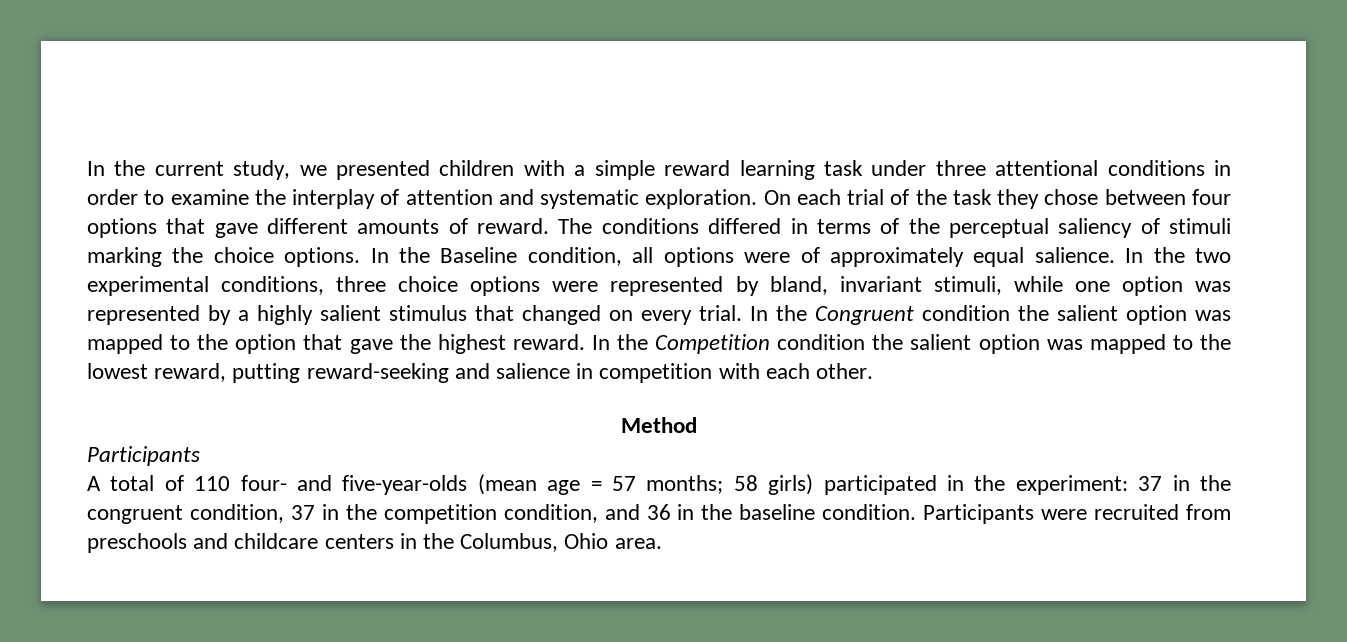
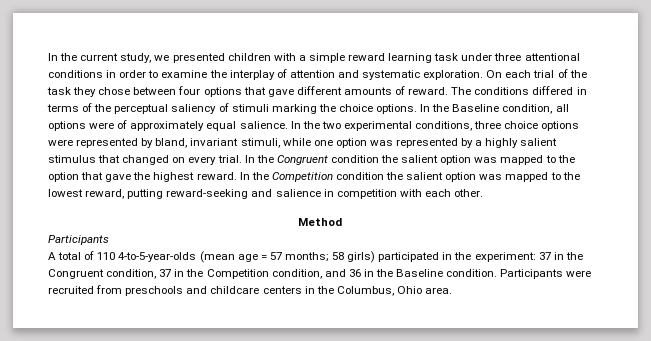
- A total of 110 four- and five-year-olds (mean age = 57 months; 58 girls) participated in the experiment: 37 in the congruent condition, 37 in the competition condition, and 36 in the baseline condition.
+ A total of 110 4-to-5-year-olds (mean age = 57 months; 58 girls) participated in the experiment: 37 in the Congruent condition, 37 in the Competition condition, and 36 in the Baseline condition.

